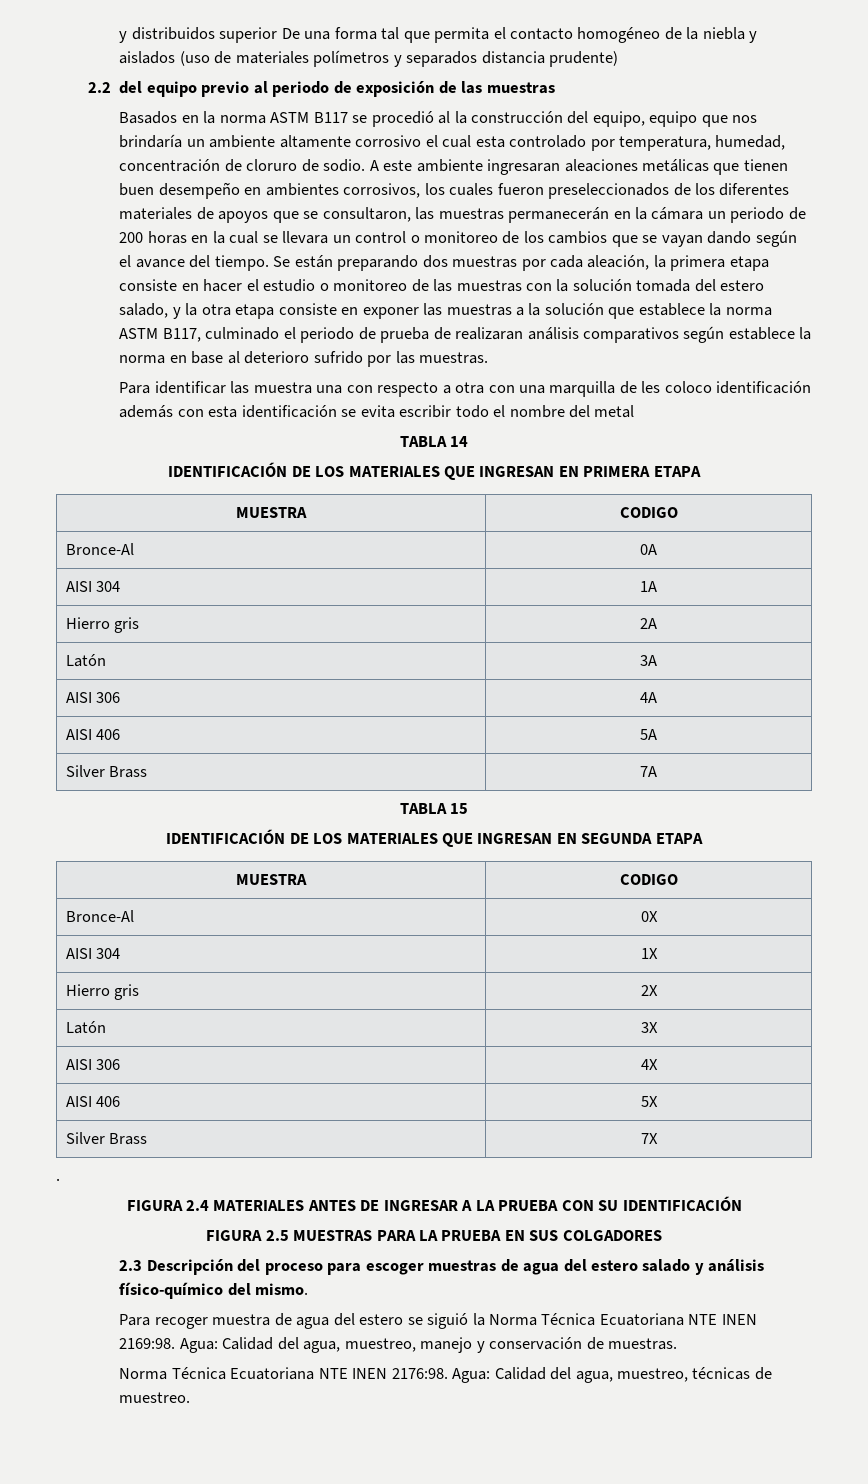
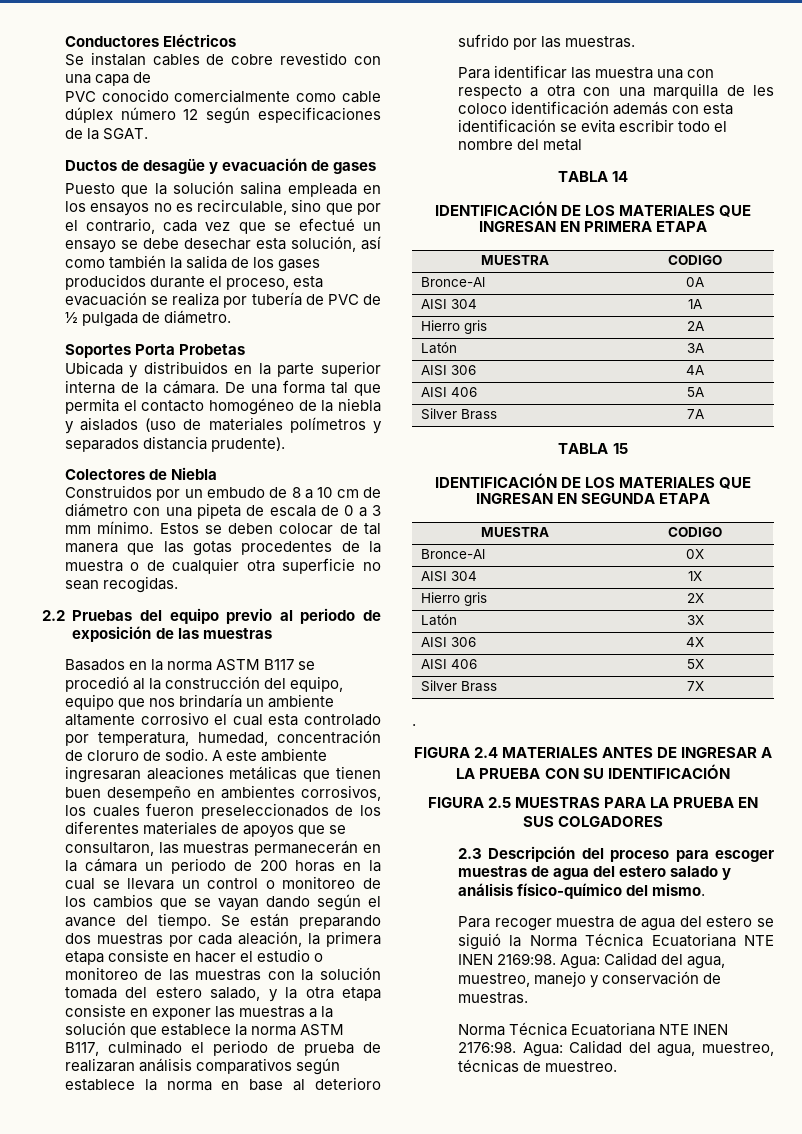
- y distribuidos superior De una forma tal que permita el contacto homogéneo de la niebla y aislados (uso de materiales polímetros y separados distancia prudente)
+ Conductores Eléctricos
+ Se instalan cables de cobre revestido con una capa de
+ PVC conocido comercialmente como cable dúplex número 12 según especificaciones de la SGAT.
+ Ductos de desagüe y evacuación de gases
+ Puesto que la solución salina empleada en los ensayos no es recirculable, sino que por el contrario, cada vez que se efectué un ensayo se debe desechar esta solución, así como también la salida de los gases producidos durante el proceso, esta evacuación se realiza por tubería de PVC de ½ pulgada de diámetro.
+ Soportes Porta Probetas
+ Ubicada y distribuidos en la parte superior interna de la cámara. De una forma tal que permita el contacto homogéneo de la niebla y aislados (uso de materiales polímetros y separados distancia prudente).
+ Colectores de Niebla
+ Construidos por un embudo de 8 a 10 cm de diámetro con una pipeta de escala de 0 a 3 mm mínimo. Estos se deben colocar de tal manera que las gotas procedentes de la muestra o de cualquier otra superficie no sean recogidas.
- 2.2 del equipo previo al periodo de exposición de las muestras
+ 2.2 Pruebas del equipo previo al periodo de exposición de las muestras

